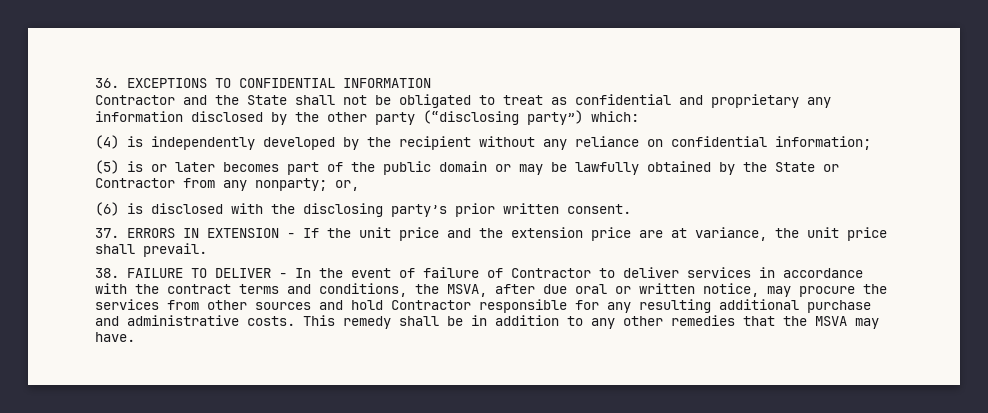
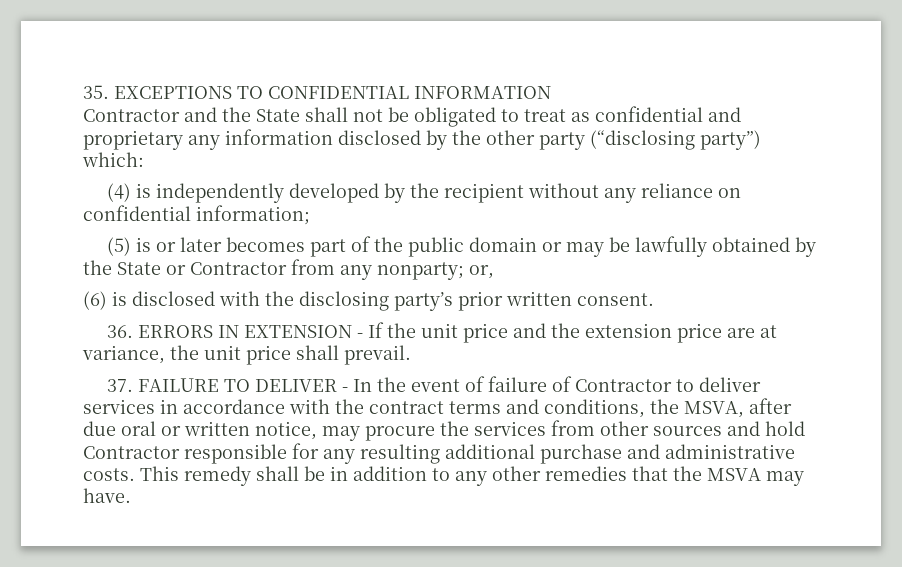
- 36. EXCEPTIONS TO CONFIDENTIAL INFORMATION
+ 35. EXCEPTIONS TO CONFIDENTIAL INFORMATION
- 37. ERRORS IN EXTENSION - If the unit price and the extension price are at variance, the unit price shall prevail.
+ 36. ERRORS IN EXTENSION - If the unit price and the extension price are at variance, the unit price shall prevail.
- 38. FAILURE TO DELIVER - In the event of failure of Contractor to deliver services in accordance with the contract terms and conditions, the MSVA, after due oral or written notice, may procure the services from other sources and hold Contractor responsible for any resulting additional purchase and administrative costs.
+ 37. FAILURE TO DELIVER - In the event of failure of Contractor to deliver services in accordance with the contract terms and conditions, the MSVA, after due oral or written notice, may procure the services from other sources and hold Contractor responsible for any resulting additional purchase and administrative costs.

